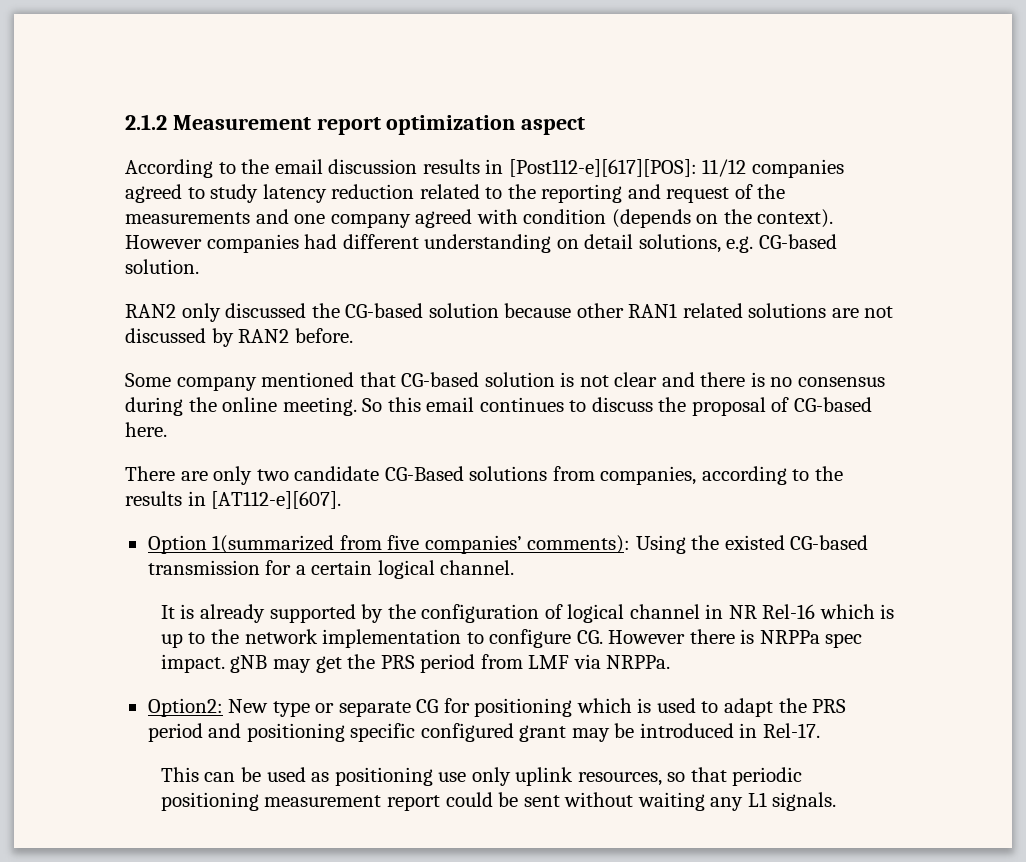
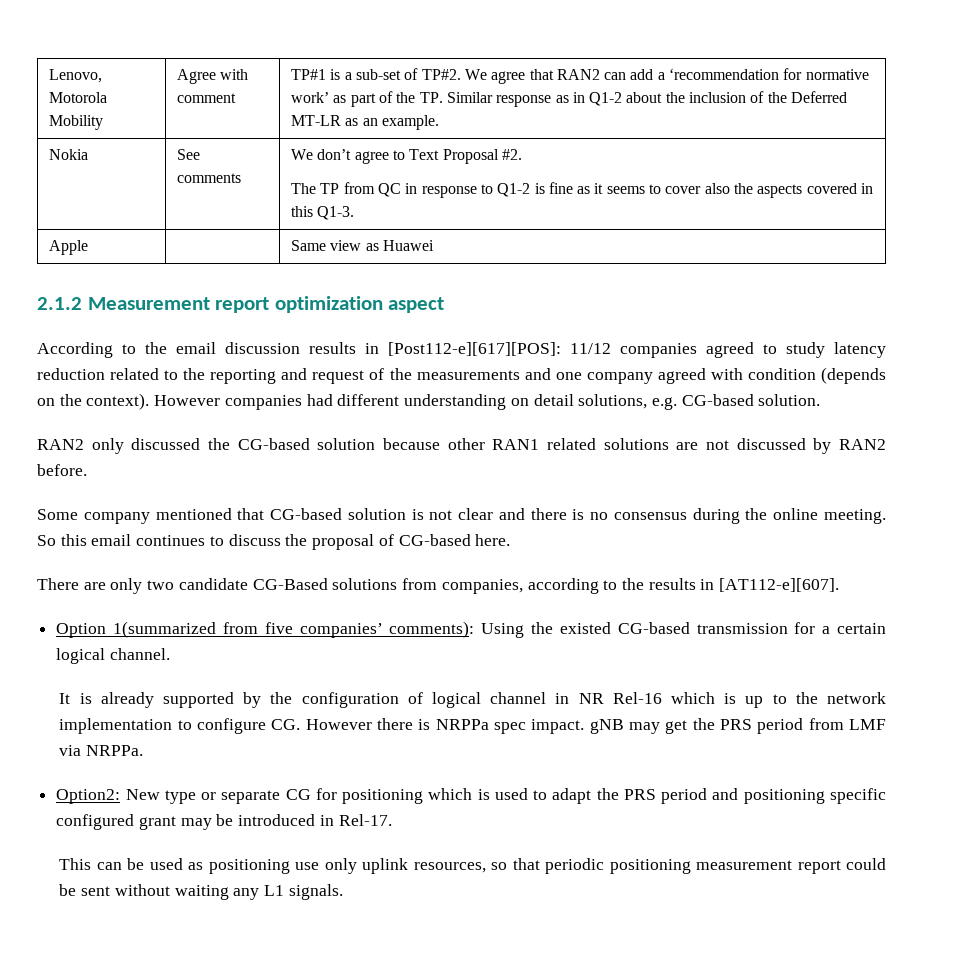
+ Lenovo, Motorola Mobility | Agree with comment | TP#1 is a sub-set of TP#2. We agree that RAN2 can add a ‘recommendation for normative work’ as part of the TP. Similar response as in Q1-2 about the inclusion of the Deferred MT-LR as an example.
+ Nokia | See comments | We don’t agree to Text Proposal #2.
+ The TP from QC in response to Q1-2 is fine as it seems to cover also the aspects covered in this Q1-3.
+ Apple | | Same view as Huawei

